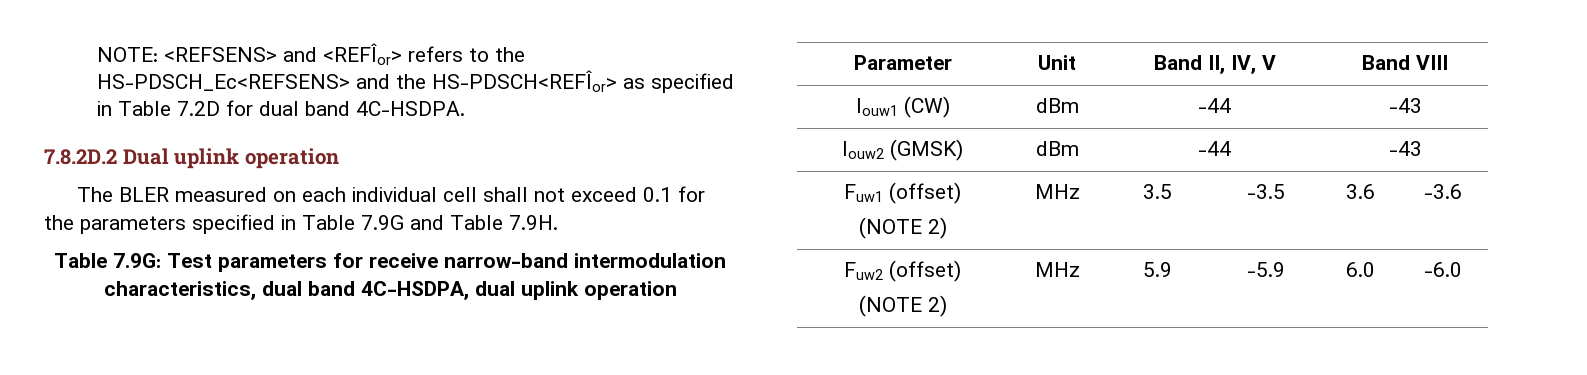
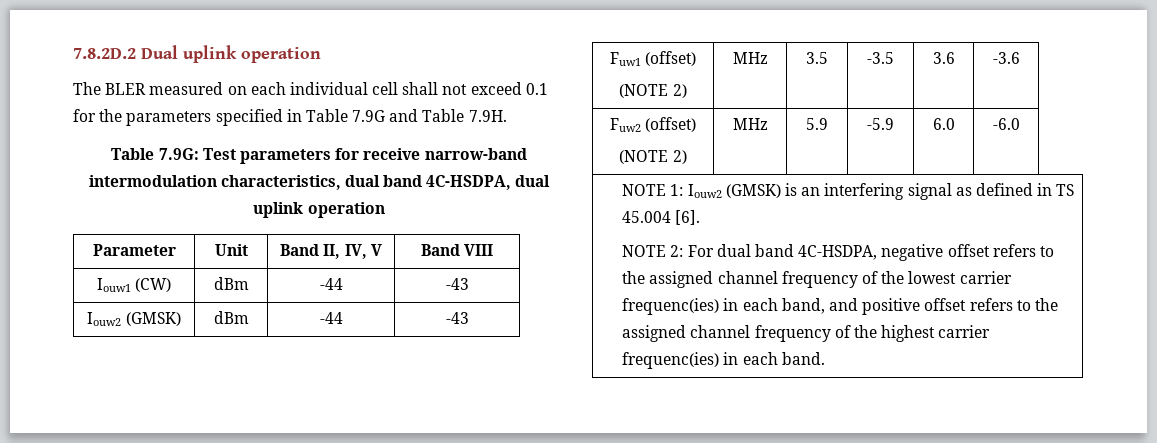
- NOTE: <REFSENS> and <REFÎor> refers to the HS-PDSCH_Ec<REFSENS> and the HS-PDSCH<REFÎor> as specified in Table 7.2D for dual band 4C-HSDPA.
+ NOTE 1: Iouw2 (GMSK) is an interfering signal as defined in TS 45.004 [6].
+ NOTE 2: For dual band 4C-HSDPA, negative offset refers to the assigned channel frequency of the lowest carrier frequenc(ies) in each band, and positive offset refers to the assigned channel frequency of the highest carrier frequenc(ies) in each band.

